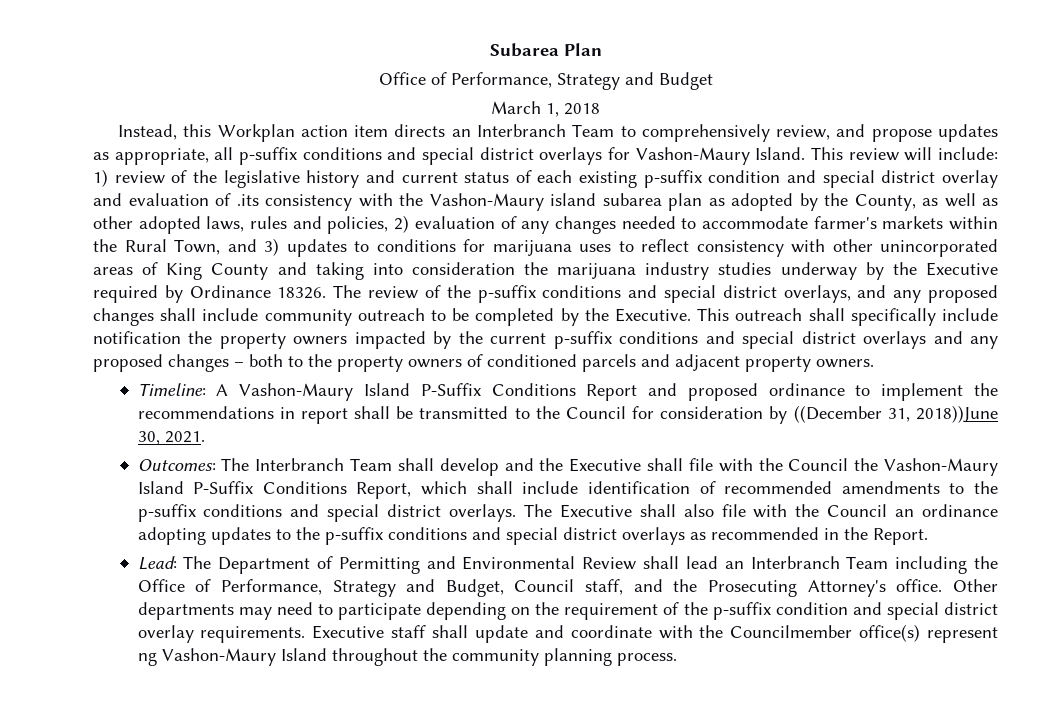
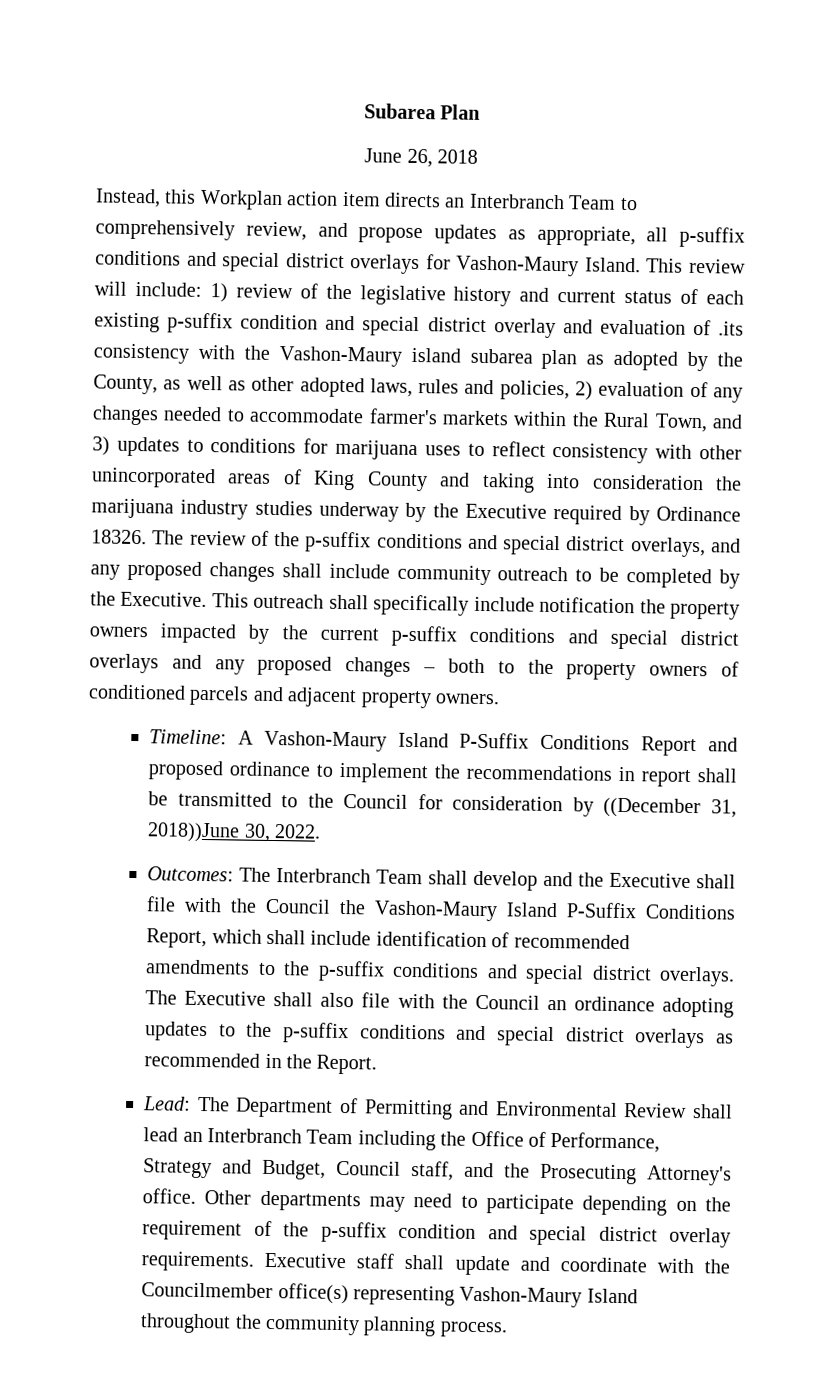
- Office of Performance, Strategy and Budget
- March 1, 2018
+ June 26, 2018
- Timeline: A Vashon-Maury Island P-Suffix Conditions Report and proposed ordinance to implement the recommendations in report shall be transmitted to the Council for consideration by ((December 31, 2018))June 30, 2021.
+ Timeline: A Vashon-Maury Island P-Suffix Conditions Report and proposed ordinance to implement the recommendations in report shall be transmitted to the Council for consideration by ((December 31, 2018))June 30, 2022.
- Executive staff shall update and coordinate with the Councilmember office(s) represent ng Vashon-Maury Island throughout the community planning process.
+ Executive staff shall update and coordinate with the Councilmember office(s) representing Vashon-Maury Island throughout the community planning process.

